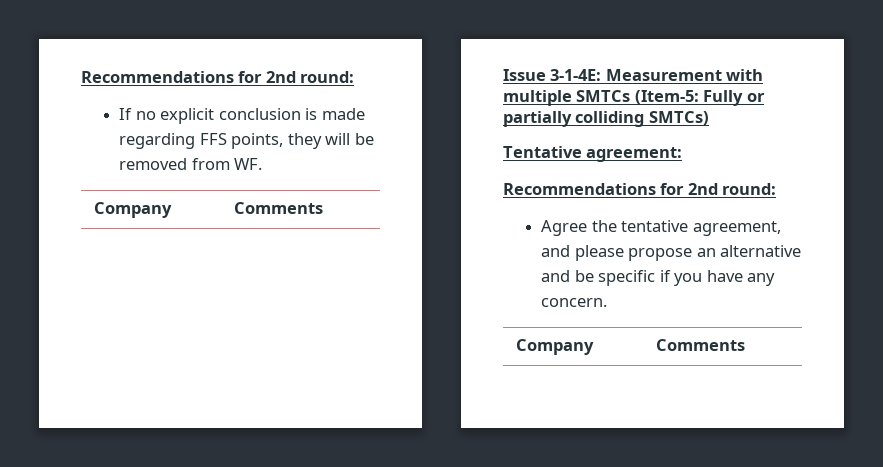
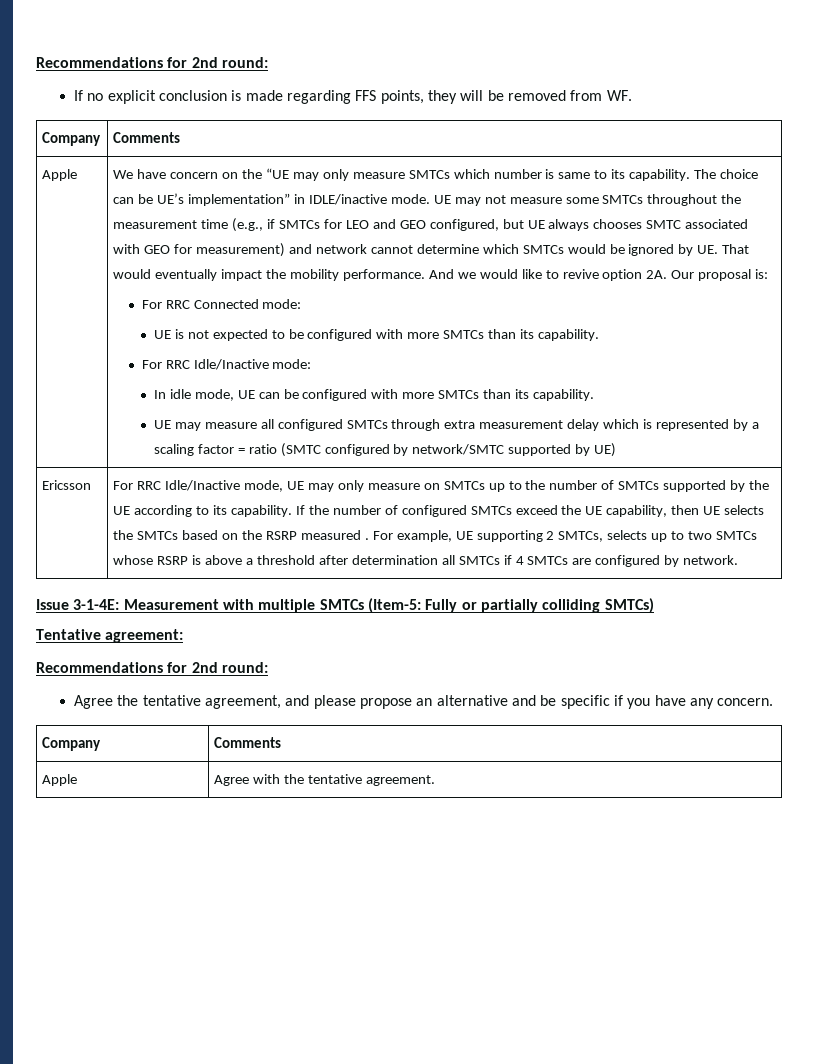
+ Apple | We have concern on the “UE may only measure SMTCs which number is same to its capability. The choice can be UE’s implementation” in IDLE/inactive mode. UE may not measure some SMTCs throughout the measurement time (e.g., if SMTCs for LEO and GEO configured, but UE always chooses SMTC associated with GEO for measurement) and network cannot determine which SMTCs would be ignored by UE. That would eventually impact the mobility performance. And we would like to revive option 2A. Our proposal is:
+ For RRC Connected mode:
+ UE is not expected to be configured with more SMTCs than its capability.
+ For RRC Idle/Inactive mode:
+ In idle mode, UE can be configured with more SMTCs than its capability.
+ UE may measure all configured SMTCs through extra measurement delay which is represented by a scaling factor = ratio (SMTC configured by network/SMTC supported by UE)
+ Ericsson | For RRC Idle/Inactive mode, UE may only measure on SMTCs up to the number of SMTCs supported by the UE according to its capability. If the number of configured SMTCs exceed the UE capability, then UE selects the SMTCs based on the RSRP measured . For example, UE supporting 2 SMTCs, selects up to two SMTCs whose RSRP is above a threshold after determination all SMTCs if 4 SMTCs are configured by network.
+ Apple | Agree with the tentative agreement.

